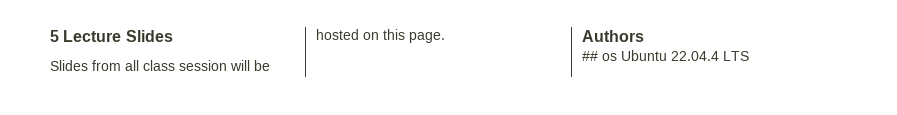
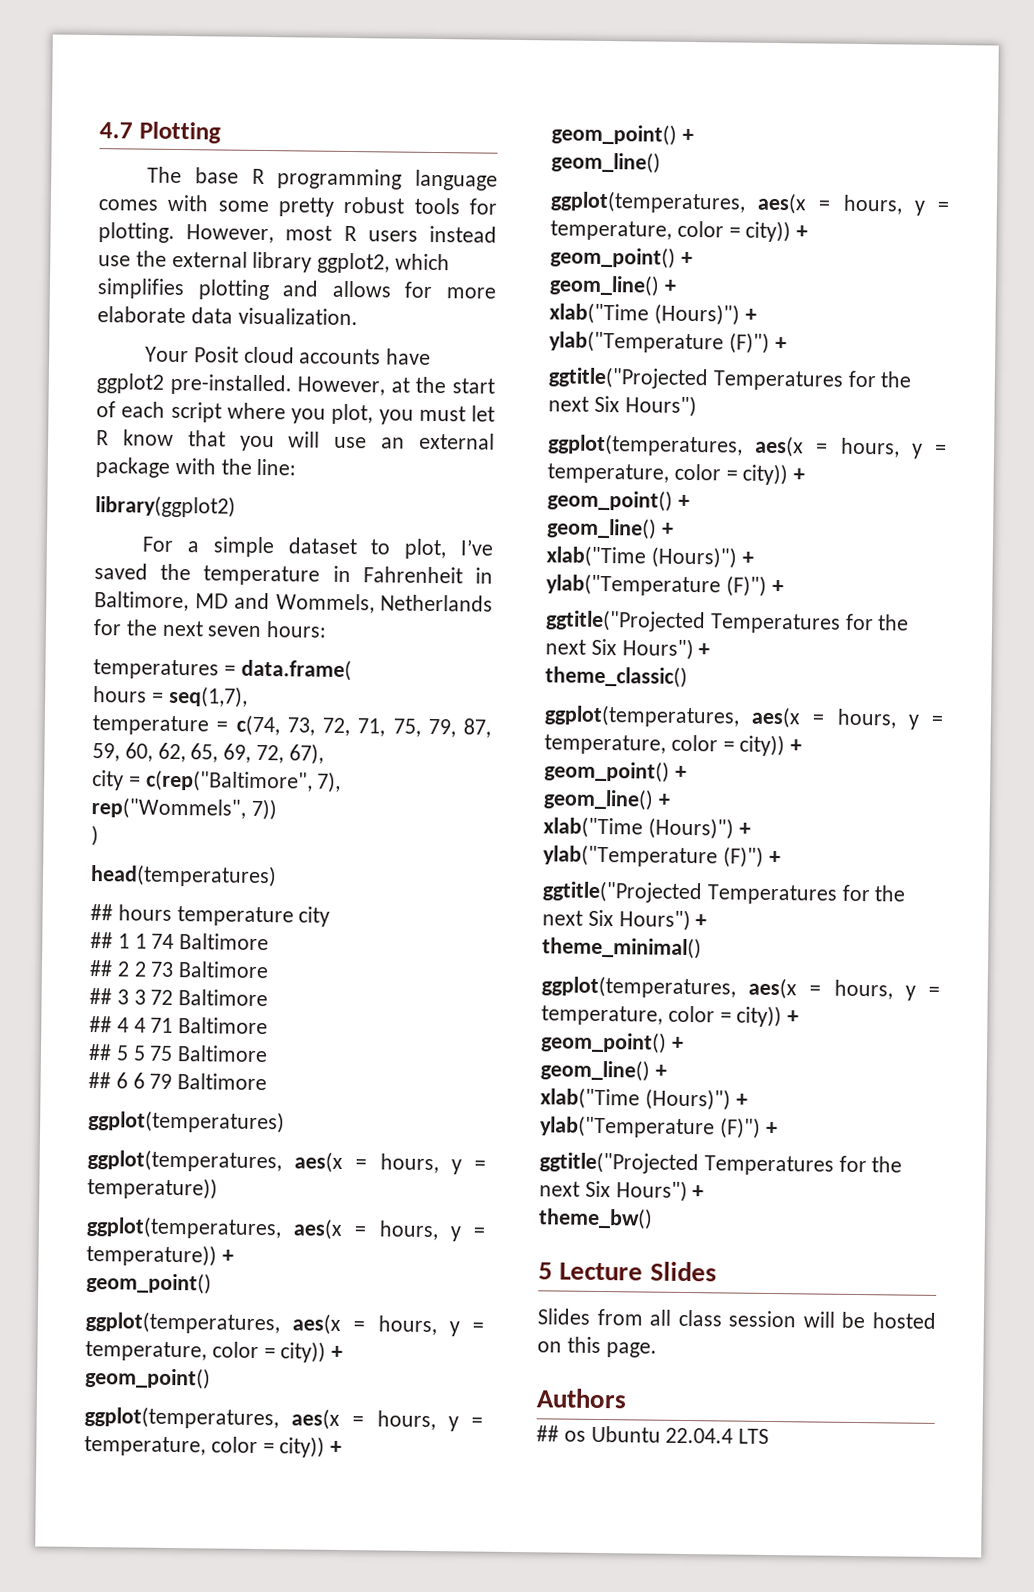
+ 4.7 Plotting
+ The base R programming language comes with some pretty robust tools for plotting. However, most R users instead use the external library ggplot2, which simplifies plotting and allows for more elaborate data visualization.
+ Your Posit cloud accounts have ggplot2 pre-installed. However, at the start of each script where you plot, you must let R know that you will use an external package with the line:
+ library(ggplot2)
+ For a simple dataset to plot, I’ve saved the temperature in Fahrenheit in Baltimore, MD and Wommels, Netherlands for the next seven hours:
+ temperatures = data.frame(
+ hours = seq(1,7),
+ temperature = c(74, 73, 72, 71, 75, 79, 87, 59, 60, 62, 65, 69, 72, 67),
+ city = c(rep("Baltimore", 7), rep("Wommels", 7))
+ )
+ head(temperatures)
+ ## hours temperature city
+ ## 1 1 74 Baltimore
+ ## 2 2 73 Baltimore
+ ## 3 3 72 Baltimore
+ ## 4 4 71 Baltimore
+ ## 5 5 75 Baltimore
+ ## 6 6 79 Baltimore
+ ggplot(temperatures)
+ ggplot(temperatures, aes(x = hours, y = temperature))
+ ggplot(temperatures, aes(x = hours, y = temperature)) +
+ geom_point()
+ ggplot(temperatures, aes(x = hours, y = temperature, color = city)) +
+ geom_point()
+ ggplot(temperatures, aes(x = hours, y = temperature, color = city)) +
+ geom_point() +
+ geom_line()
+ ggplot(temperatures, aes(x = hours, y = temperature, color = city)) +
+ geom_point() +
+ geom_line() +
+ xlab("Time (Hours)") +
+ ylab("Temperature (F)") +
+ ggtitle("Projected Temperatures for the next Six Hours")
+ ggplot(temperatures, aes(x = hours, y = temperature, color = city)) +
+ geom_point() +
+ geom_line() +
+ xlab("Time (Hours)") +
+ ylab("Temperature (F)") +
+ ggtitle("Projected Temperatures for the next Six Hours") +
+ theme_classic()
+ ggplot(temperatures, aes(x = hours, y = temperature, color = city)) +
+ geom_point() +
+ geom_line() +
+ xlab("Time (Hours)") +
+ ylab("Temperature (F)") +
+ ggtitle("Projected Temperatures for the next Six Hours") +
+ theme_minimal()
+ ggplot(temperatures, aes(x = hours, y = temperature, color = city)) +
+ geom_point() +
+ geom_line() +
+ xlab("Time (Hours)") +
+ ylab("Temperature (F)") +
+ ggtitle("Projected Temperatures for the next Six Hours") +
+ theme_bw()

